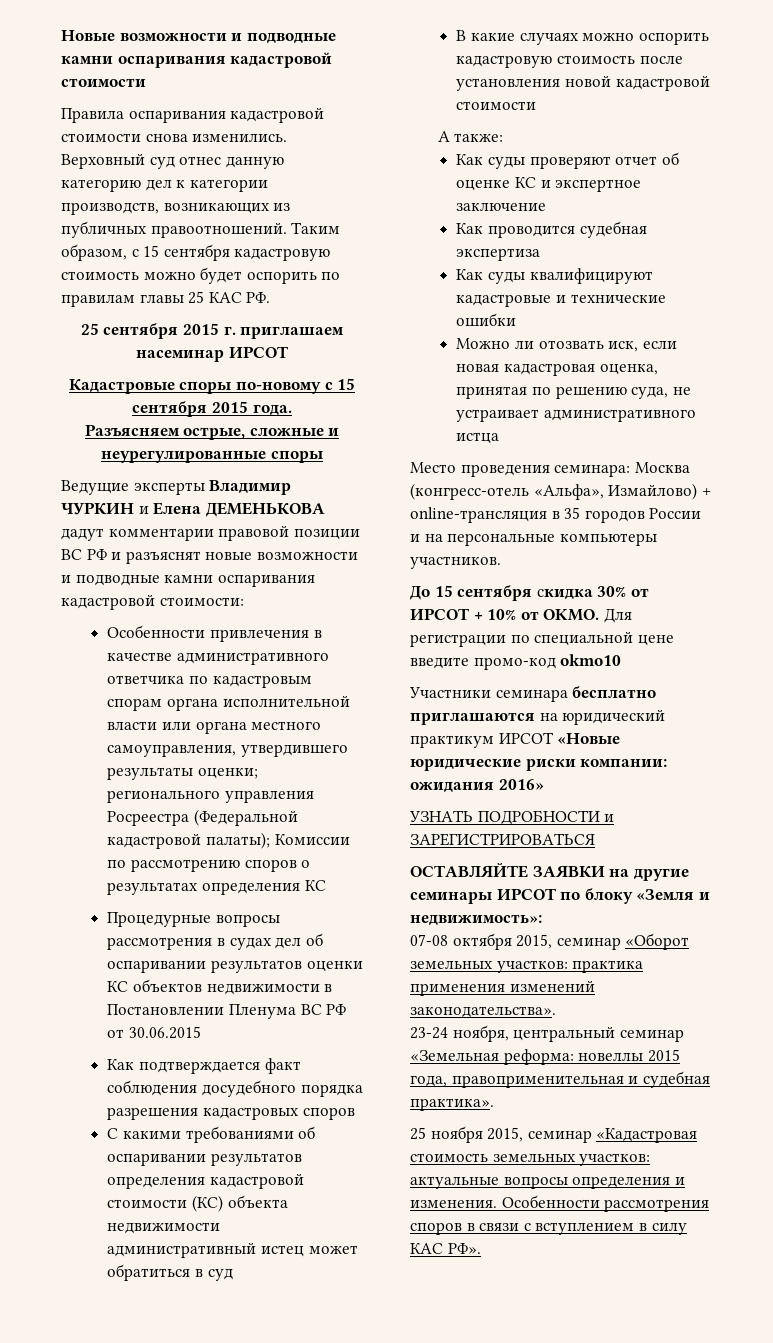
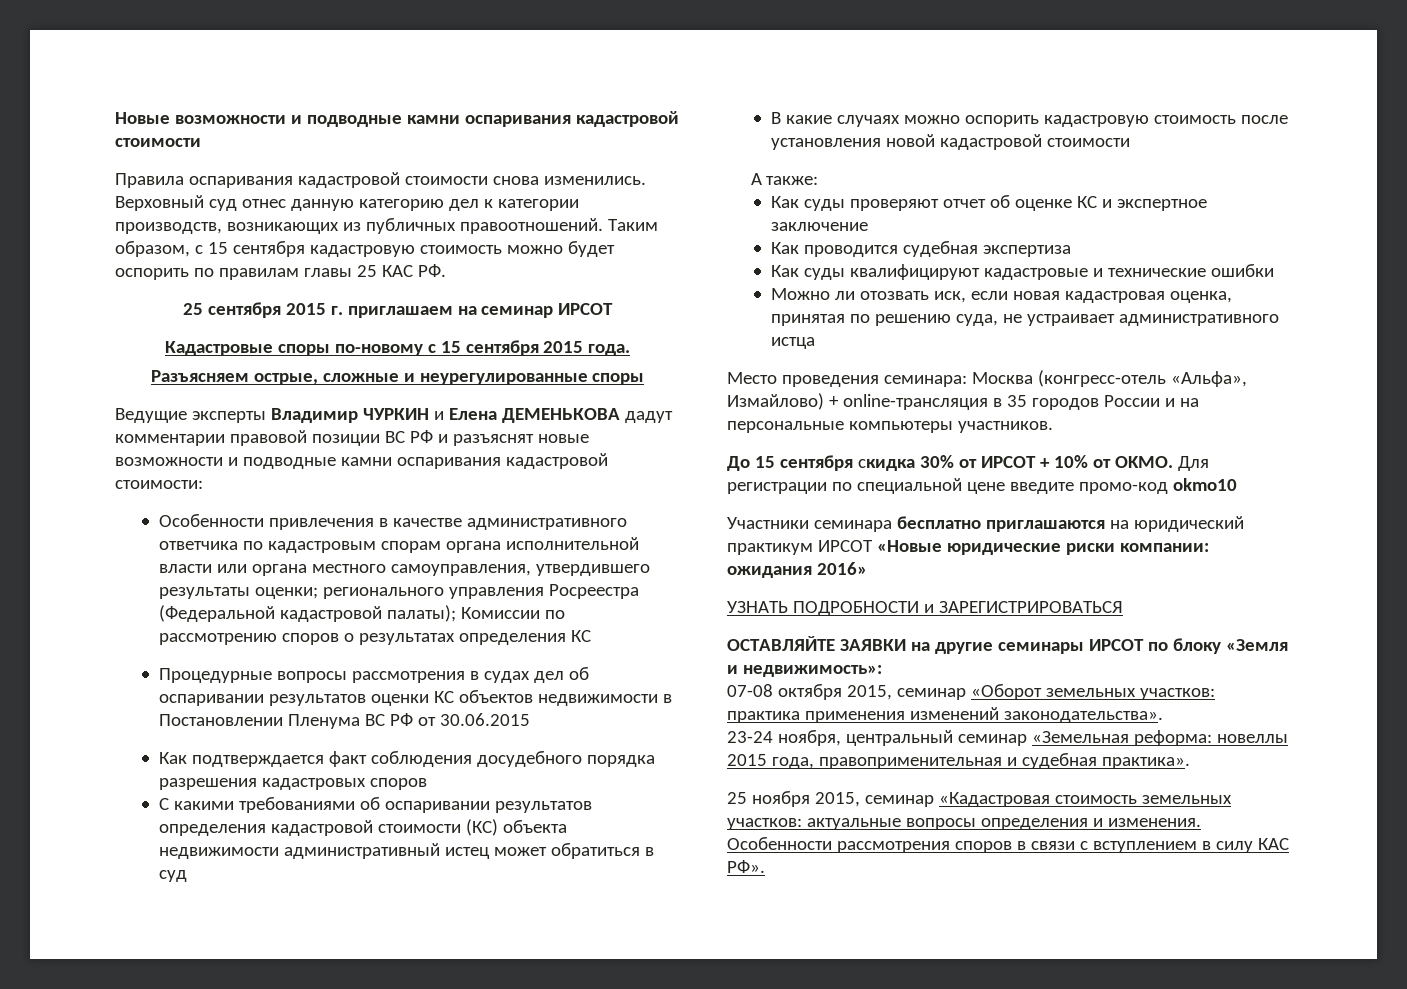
- 25 сентября 2015 г. приглашаем насеминар ИРСОТ
+ 25 сентября 2015 г. приглашаем на семинар ИРСОТ

